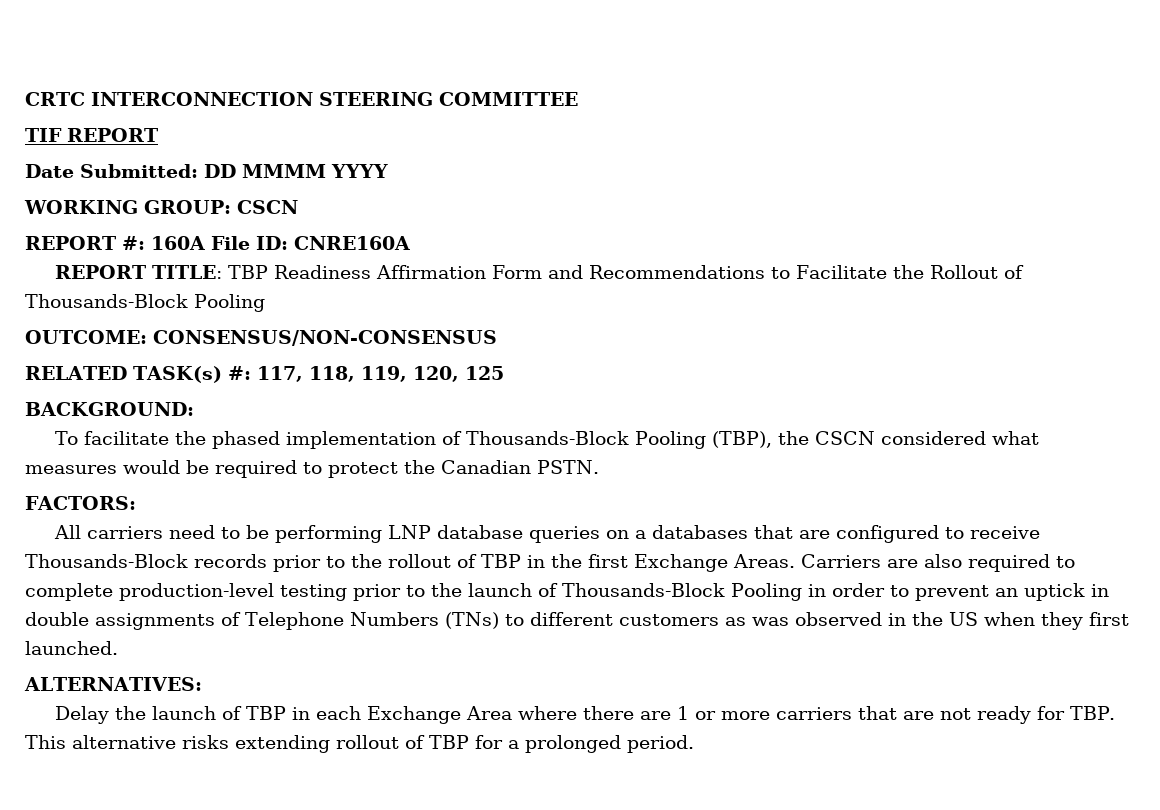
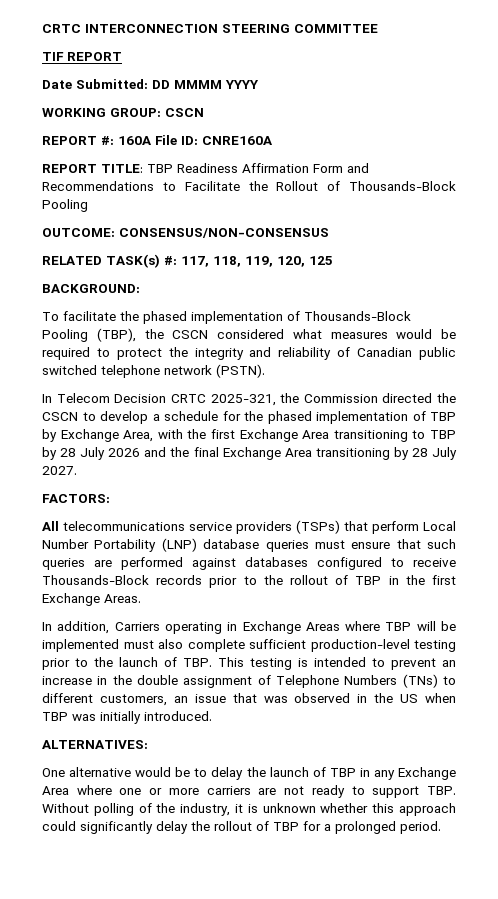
- To facilitate the phased implementation of Thousands-Block Pooling (TBP), the CSCN considered what measures would be required to protect the Canadian PSTN.
+ To facilitate the phased implementation of Thousands-Block Pooling (TBP), the CSCN considered what measures would be required to protect the integrity and reliability of Canadian public switched telephone network (PSTN).
+ In Telecom Decision CRTC 2025-321, the Commission directed the CSCN to develop a schedule for the phased implementation of TBP by Exchange Area, with the first Exchange Area transitioning to TBP by 28 July 2026 and the final Exchange Area transitioning by 28 July 2027.
  FACTORS:
- All carriers need to be performing LNP database queries on a databases that are configured to receive Thousands-Block records prior to the rollout of TBP in the first Exchange Areas. Carriers are also required to complete production-level testing prior to the launch of Thousands-Block Pooling in order to prevent an uptick in double assignments of Telephone Numbers (TNs) to different customers as was observed in the US when they first launched.
+ All telecommunications service providers (TSPs) that perform Local Number Portability (LNP) database queries must ensure that such queries are performed against databases configured to receive Thousands-Block records prior to the rollout of TBP in the first Exchange Areas.
+ In addition, Carriers operating in Exchange Areas where TBP will be implemented must also complete sufficient production-level testing prior to the launch of TBP. This testing is intended to prevent an increase in the double assignment of Telephone Numbers (TNs) to different customers, an issue that was observed in the US when TBP was initially introduced.
  ALTERNATIVES:
- Delay the launch of TBP in each Exchange Area where there are 1 or more carriers that are not ready for TBP. This alternative risks extending rollout of TBP for a prolonged period.
+ One alternative would be to delay the launch of TBP in any Exchange Area where one or more carriers are not ready to support TBP. Without polling of the industry, it is unknown whether this approach could significantly delay the rollout of TBP for a prolonged period.

